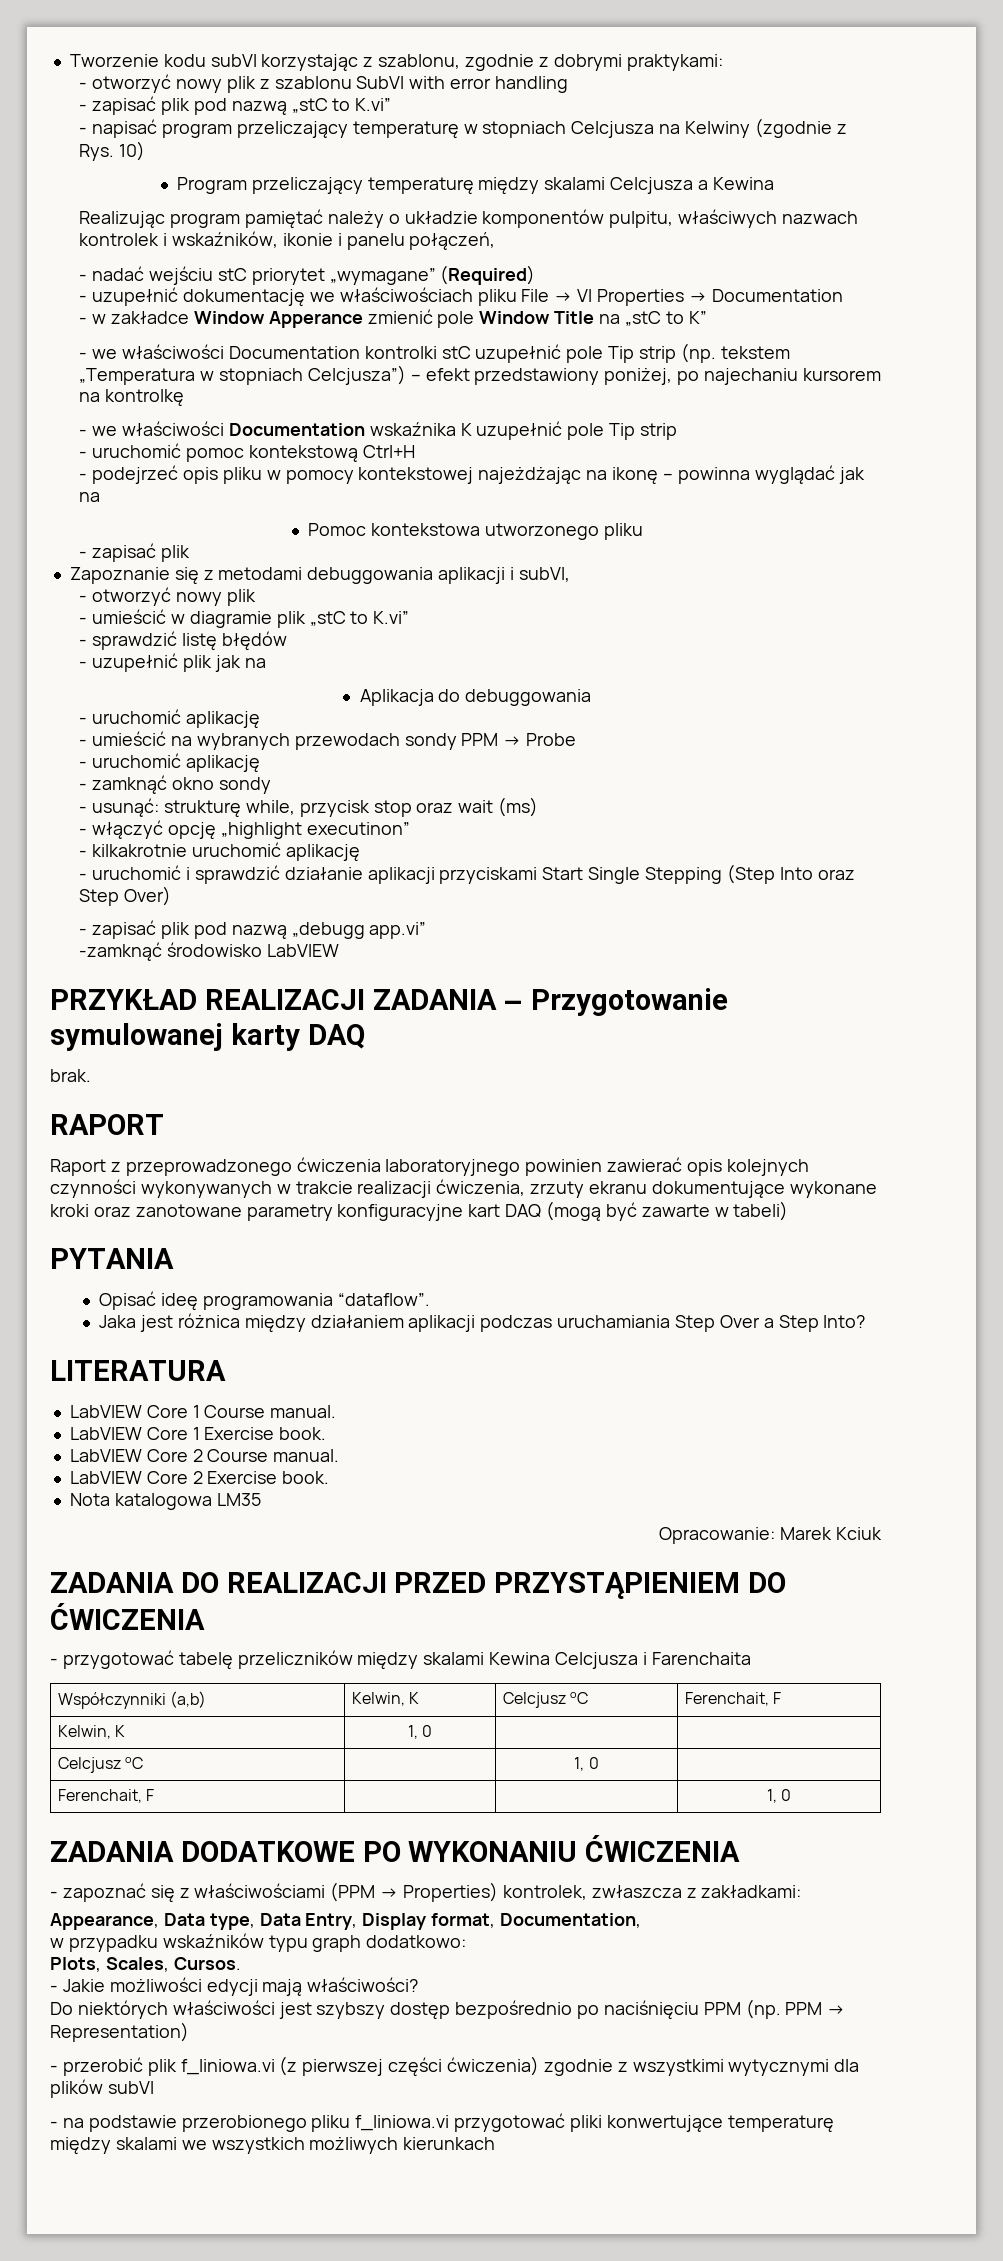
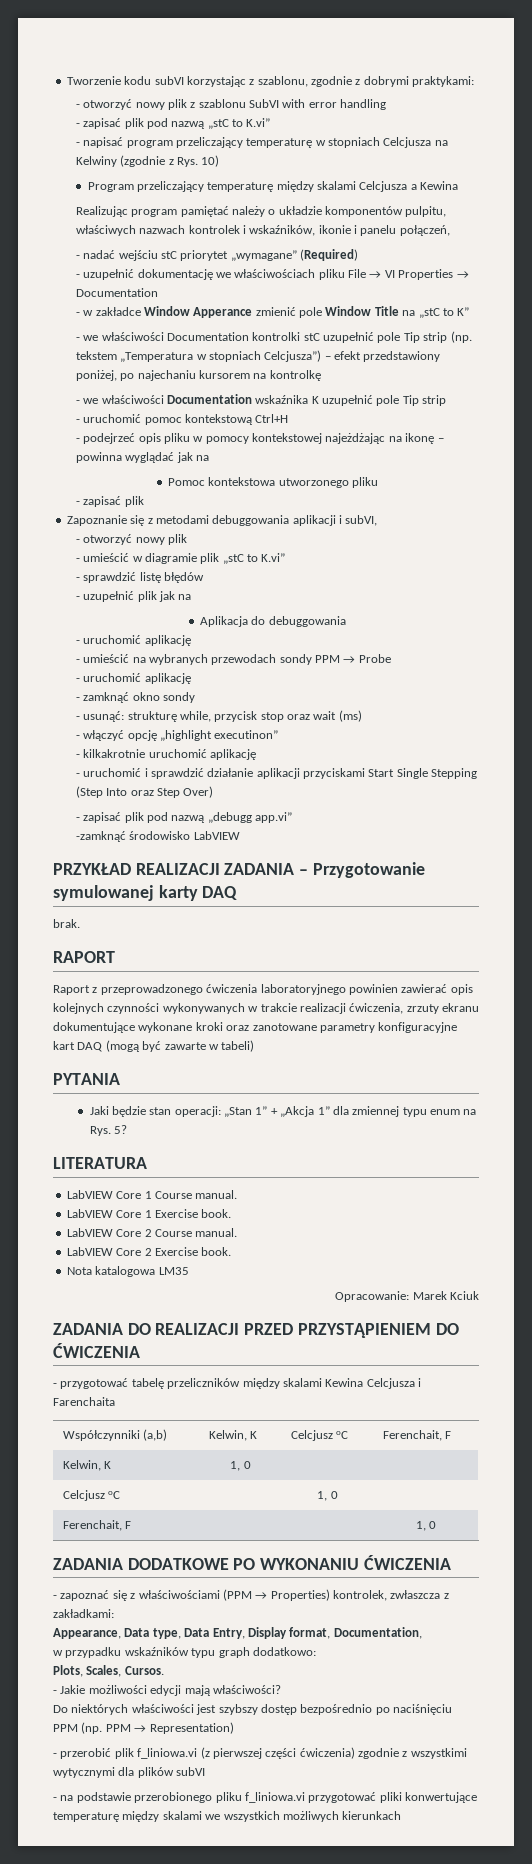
- Opisać ideę programowania “dataflow”.
- Jaka jest różnica między działaniem aplikacji podczas uruchamiania Step Over a Step Into?
+ Jaki będzie stan operacji: „Stan 1” + „Akcja 1” dla zmiennej typu enum na Rys. 5?

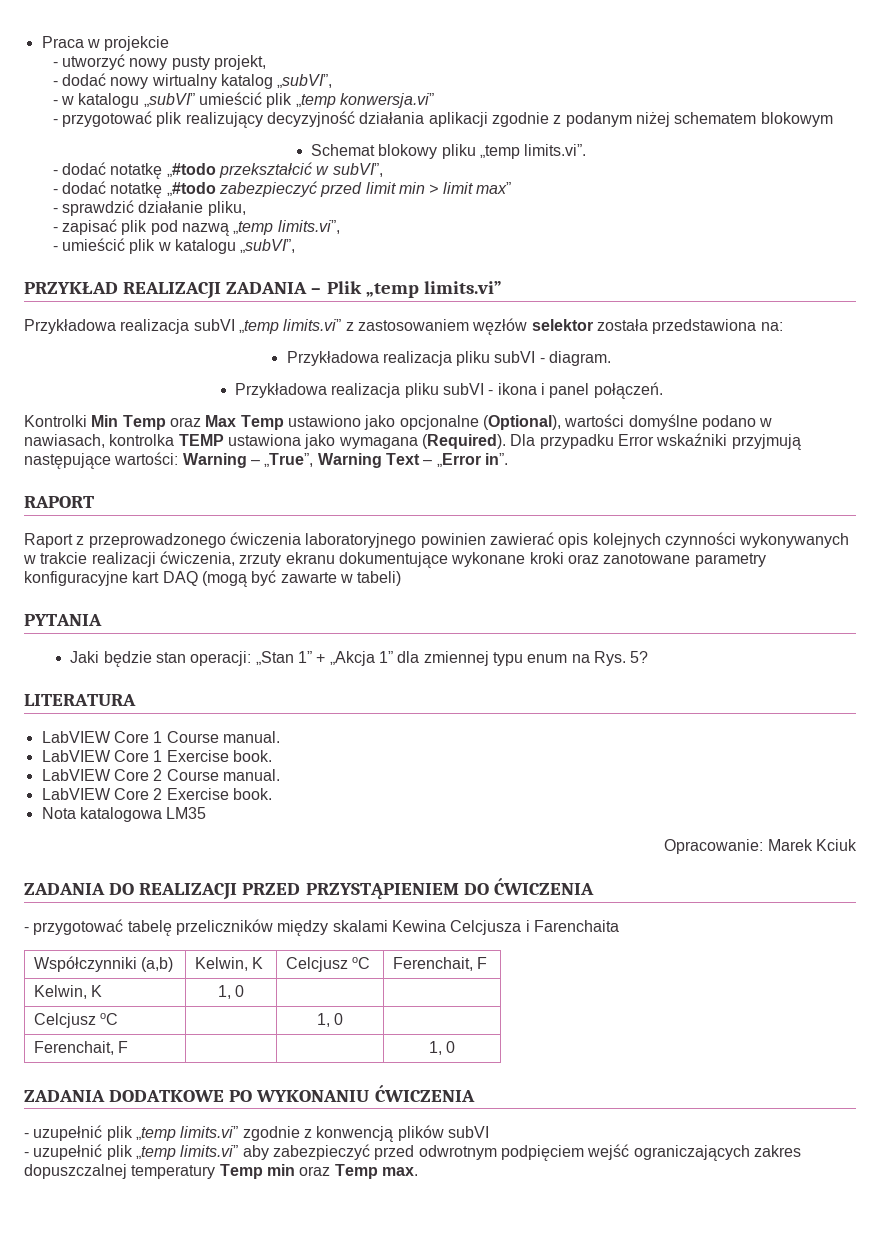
- Tworzenie kodu subVI korzystając z szablonu, zgodnie z dobrymi praktykami:
- - otworzyć nowy plik z szablonu SubVI with error handling
- - zapisać plik pod nazwą „stC to K.vi”
- - napisać program przeliczający temperaturę w stopniach Celcjusza na Kelwiny (zgodnie z Rys. 10)
- Program przeliczający temperaturę między skalami Celcjusza a Kewina
- Realizując program pamiętać należy o układzie komponentów pulpitu, właściwych nazwach kontrolek i wskaźników, ikonie i panelu połączeń,
- - nadać wejściu stC priorytet „wymagane” (Required)
- - uzupełnić dokumentację we właściwościach pliku File → VI Properties → Documentation
- - w zakładce Window Apperance zmienić pole Window Title na „stC to K”
- - we właściwości Documentation kontrolki stC uzupełnić pole Tip strip (np. tekstem „Temperatura w stopniach Celcjusza”) – efekt przedstawiony poniżej, po najechaniu kursorem na kontrolkę
- - we właściwości Documentation wskaźnika K uzupełnić pole Tip strip
- - uruchomić pomoc kontekstową Ctrl+H
- - podejrzeć opis pliku w pomocy kontekstowej najeżdżając na ikonę – powinna wyglądać jak na
- Pomoc kontekstowa utworzonego pliku
- - zapisać plik
- Zapoznanie się z metodami debuggowania aplikacji i subVI,
- - otworzyć nowy plik
- - umieścić w diagramie plik „stC to K.vi”
- - sprawdzić listę błędów
- - uzupełnić plik jak na
- Aplikacja do debuggowania
- - uruchomić aplikację
- - umieścić na wybranych przewodach sondy PPM → Probe
- - uruchomić aplikację
- - zamknąć okno sondy
- - usunąć: strukturę while, przycisk stop oraz wait (ms)
- - włączyć opcję „highlight executinon”
- - kilkakrotnie uruchomić aplikację
- - uruchomić i sprawdzić działanie aplikacji przyciskami Start Single Stepping (Step Into oraz Step Over)
- - zapisać plik pod nazwą „debugg app.vi”
- -zamknąć środowisko LabVIEW
- PRZYKŁAD REALIZACJI ZADANIA – Przygotowanie symulowanej karty DAQ
- brak.
+ Praca w projekcie
+ - utworzyć nowy pusty projekt,
+ - dodać nowy wirtualny katalog „subVI”,
+ - w katalogu „subVI” umieścić plik „temp konwersja.vi”
+ - przygotować plik realizujący decyzyjność działania aplikacji zgodnie z podanym niżej schematem blokowym
+ Schemat blokowy pliku „temp limits.vi”.
+ - dodać notatkę „#todo przekształcić w subVI”,
+ - dodać notatkę „#todo zabezpieczyć przed limit min > limit max”
+ - sprawdzić działanie pliku,
+ - zapisać plik pod nazwą „temp limits.vi”,
+ - umieścić plik w katalogu „subVI”,
+ PRZYKŁAD REALIZACJI ZADANIA – Plik „temp limits.vi”
+ Przykładowa realizacja subVI „temp limits.vi” z zastosowaniem węzłów selektor została przedstawiona na:
+ Przykładowa realizacja pliku subVI - diagram.
+ Przykładowa realizacja pliku subVI - ikona i panel połączeń.
+ Kontrolki Min Temp oraz Max Temp ustawiono jako opcjonalne (Optional), wartości domyślne podano w nawiasach, kontrolka TEMP ustawiona jako wymagana (Required). Dla przypadku Error wskaźniki przyjmują następujące wartości: Warning – „True”, Warning Text – „Error in”.
- - zapoznać się z właściwościami (PPM → Properties) kontrolek, zwłaszcza z zakładkami:
- Appearance, Data type, Data Entry, Display format, Documentation,
- w przypadku wskaźników typu graph dodatkowo:
- Plots, Scales, Cursos.
- - Jakie możliwości edycji mają właściwości?
- Do niektórych właściwości jest szybszy dostęp bezpośrednio po naciśnięciu PPM (np. PPM → Representation)
- - przerobić plik f_liniowa.vi (z pierwszej części ćwiczenia) zgodnie z wszystkimi wytycznymi dla plików subVI
- - na podstawie przerobionego pliku f_liniowa.vi przygotować pliki konwertujące temperaturę między skalami we wszystkich możliwych kierunkach
+ - uzupełnić plik „temp limits.vi” zgodnie z konwencją plików subVI
+ - uzupełnić plik „temp limits.vi” aby zabezpieczyć przed odwrotnym podpięciem wejść ograniczających zakres dopuszczalnej temperatury Temp min oraz Temp max.

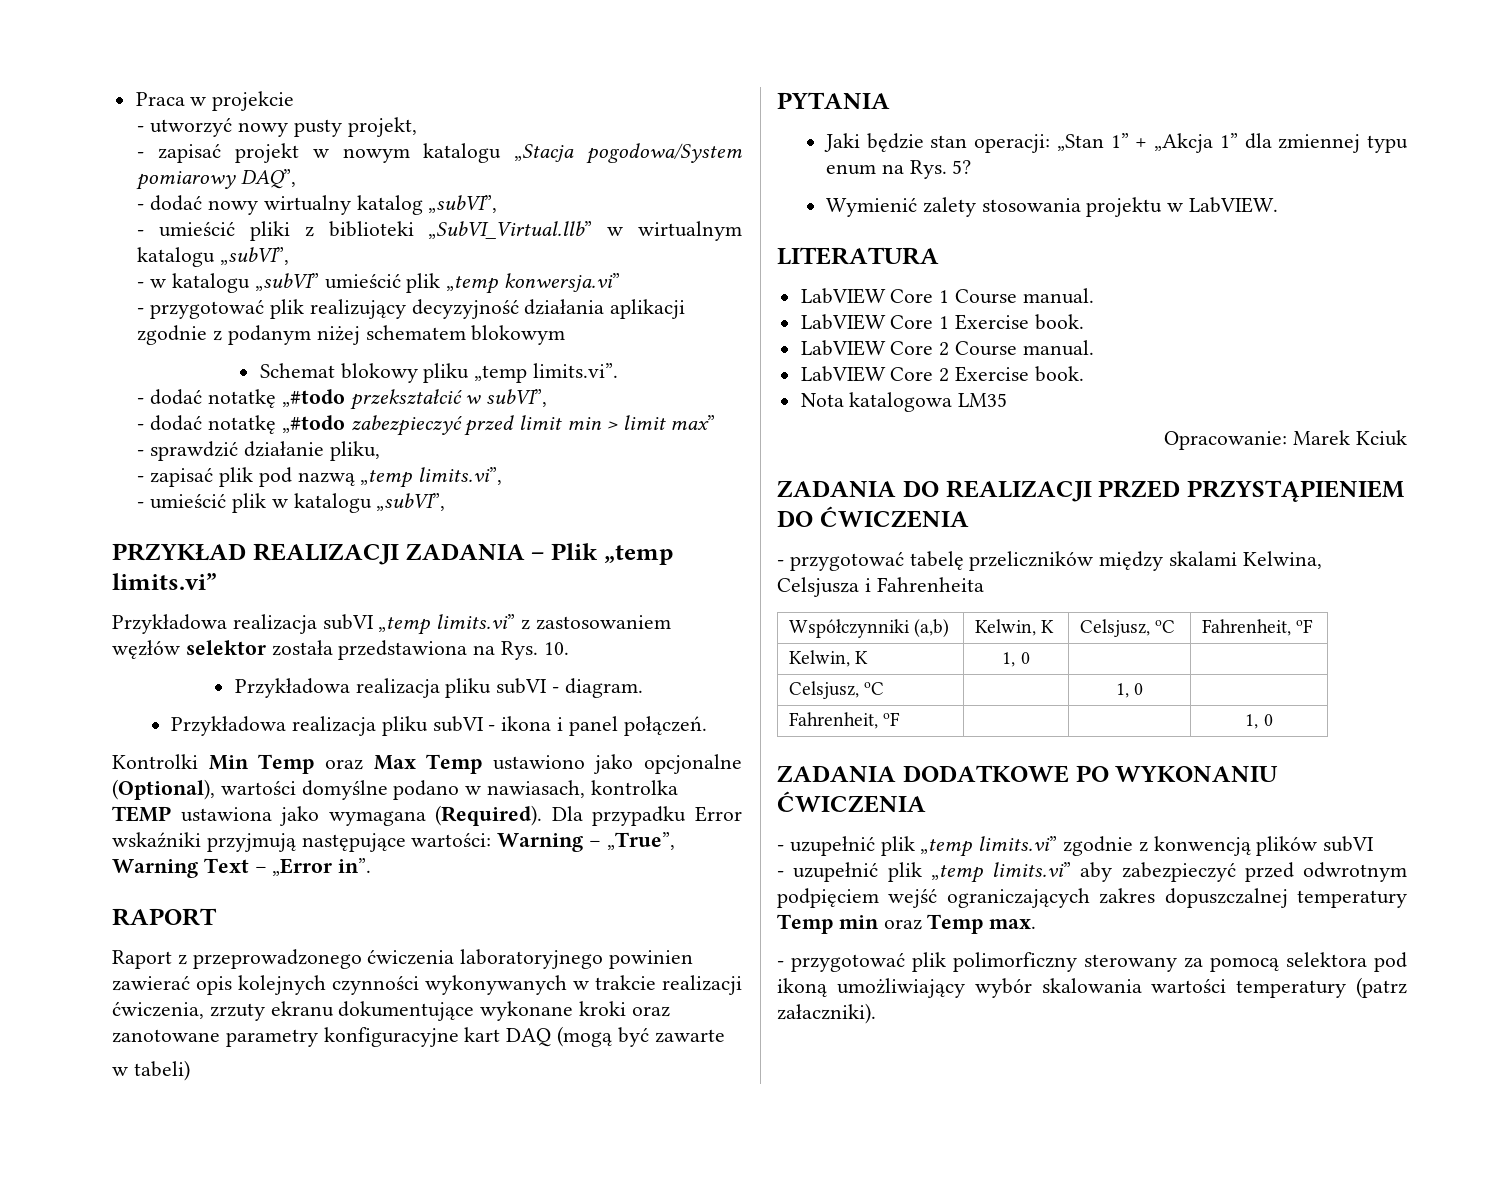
+ - zapisać projekt w nowym katalogu „Stacja pogodowa/System pomiarowy DAQ”,
+ - umieścić pliki z biblioteki „SubVI_Virtual.llb” w wirtualnym katalogu „subVI”,
- Przykładowa realizacja subVI „temp limits.vi” z zastosowaniem węzłów selektor została przedstawiona na:
+ Przykładowa realizacja subVI „temp limits.vi” z zastosowaniem węzłów selektor została przedstawiona na Rys. 10.
- Raport z przeprowadzonego ćwiczenia laboratoryjnego powinien zawierać opis kolejnych czynności wykonywanych w trakcie realizacji ćwiczenia, zrzuty ekranu dokumentujące wykonane kroki oraz zanotowane parametry konfiguracyjne kart DAQ (mogą być zawarte w tabeli)
+ Raport z przeprowadzonego ćwiczenia laboratoryjnego powinien zawierać opis kolejnych czynności wykonywanych w trakcie realizacji ćwiczenia, zrzuty ekranu dokumentujące wykonane kroki oraz zanotowane parametry konfiguracyjne kart DAQ (mogą być zawarte
+ w tabeli)
+ Wymienić zalety stosowania projektu w LabVIEW.
- - przygotować tabelę przeliczników między skalami Kewina Celcjusza i Farenchaita
+ - przygotować tabelę przeliczników między skalami Kelwina, Celsjusza i Fahrenheita
- Współczynniki (a,b) | Kelwin, K | Celcjusz oC | Ferenchait, F
+ Współczynniki (a,b) | Kelwin, K | Celsjusz, oC | Fahrenheit, oF
- Celcjusz oC | | 1, 0 |
+ Celsjusz, oC | | 1, 0 |
- Ferenchait, F | | | 1, 0
+ Fahrenheit, oF | | | 1, 0
+ - przygotować plik polimorficzny sterowany za pomocą selektora pod ikoną umożliwiający wybór skalowania wartości temperatury (patrz załaczniki).

